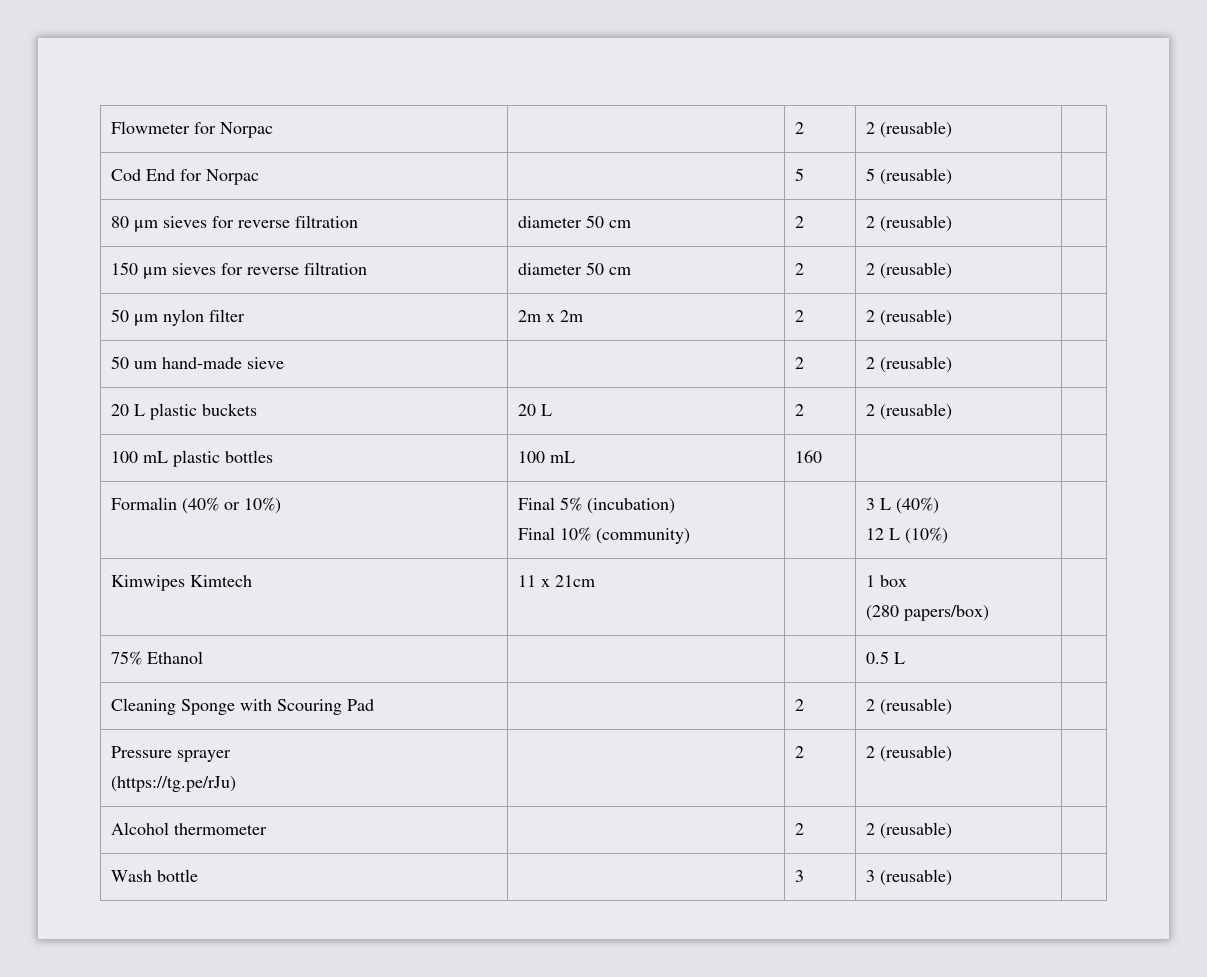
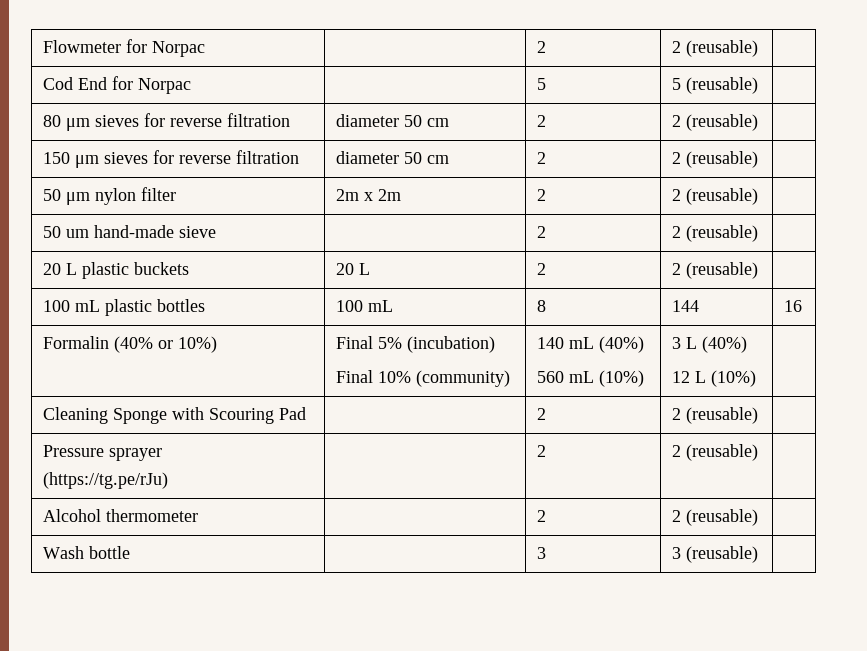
- 100 mL plastic bottles | 100 mL | 160 | |
+ 100 mL plastic bottles | 100 mL | 8 | 144 | 16
  Formalin (40% or 10%) | Final 5% (incubation)
- Final 10% (community) | | 3 L (40%)
+ Final 10% (community) | 140 mL (40%)
+ 560 mL (10%) | 3 L (40%)
- Kimwipes Kimtech | 11 x 21cm | | 1 box
- (280 papers/box) |
- 75% Ethanol | | | 0.5 L |

